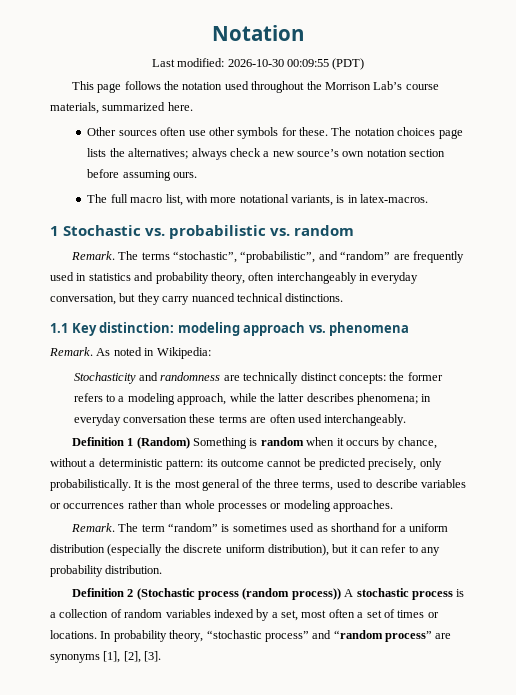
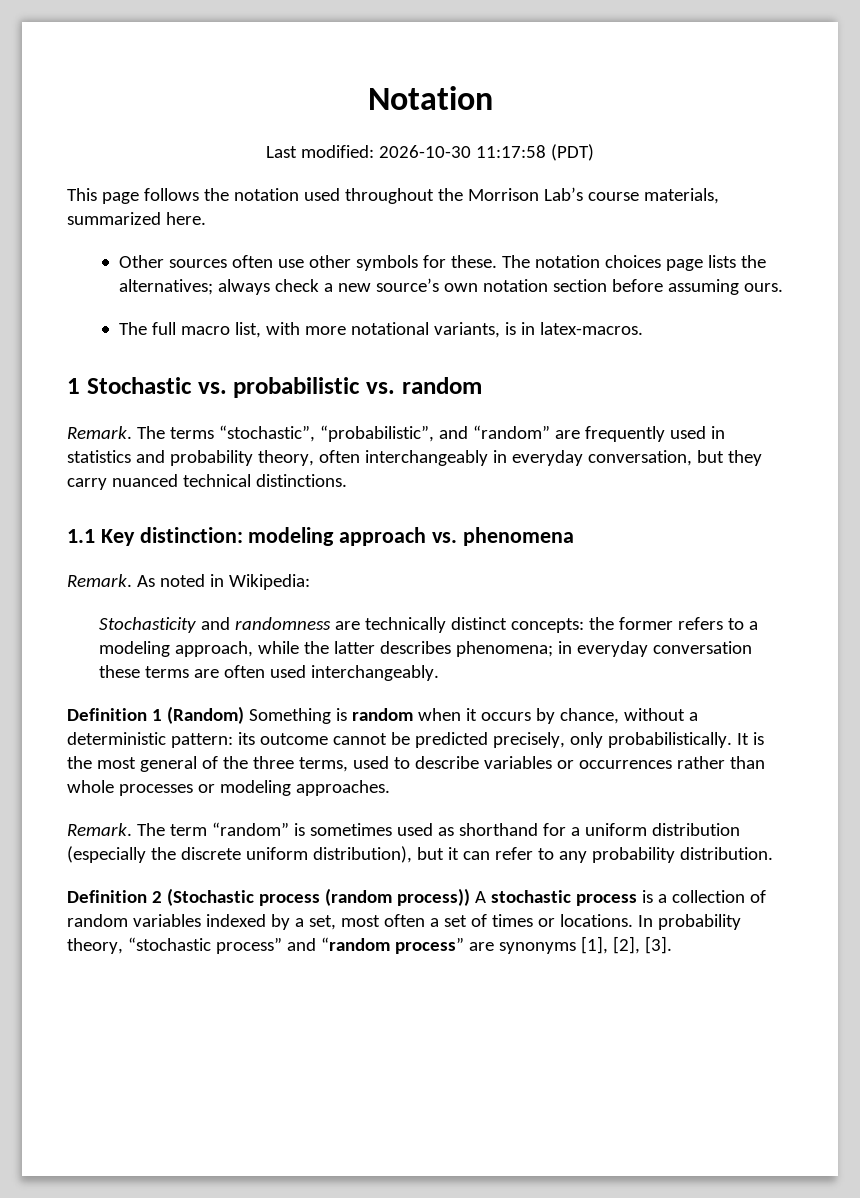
- Last modified: 2026-10-30 00:09:55 (PDT)
+ Last modified: 2026-10-30 11:17:58 (PDT)

